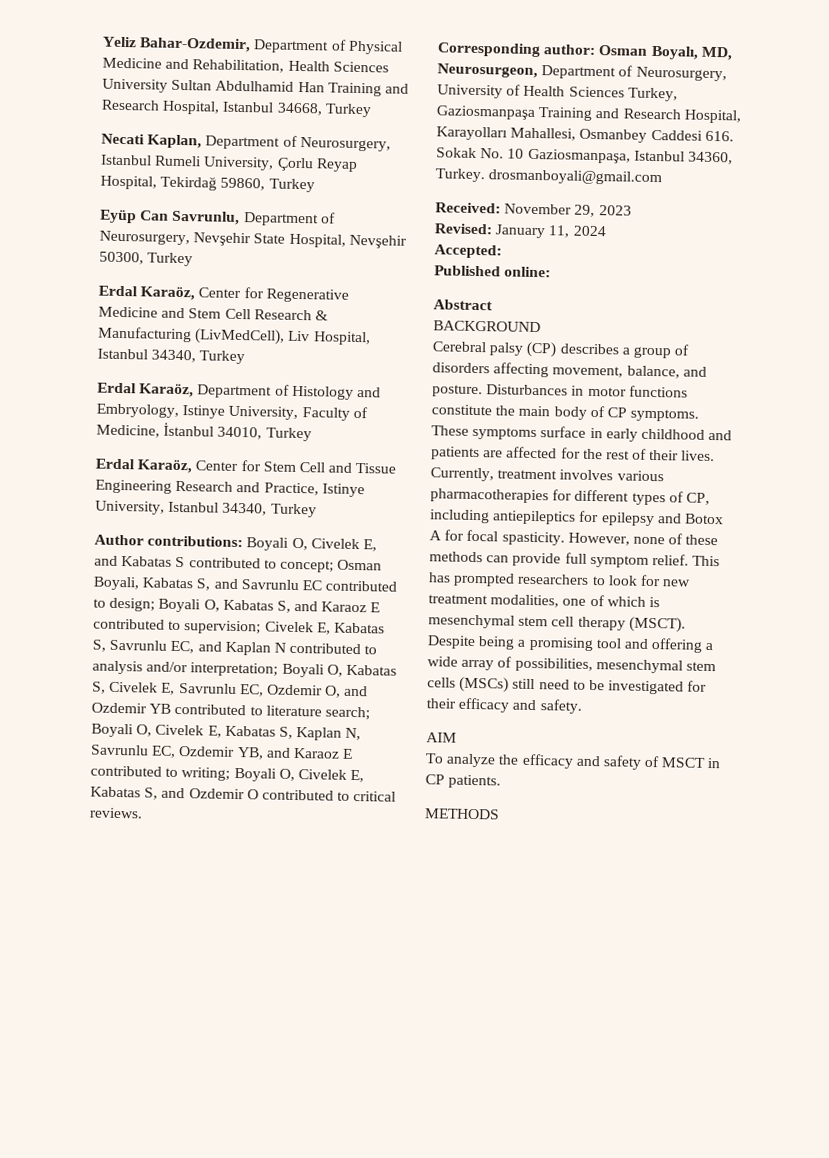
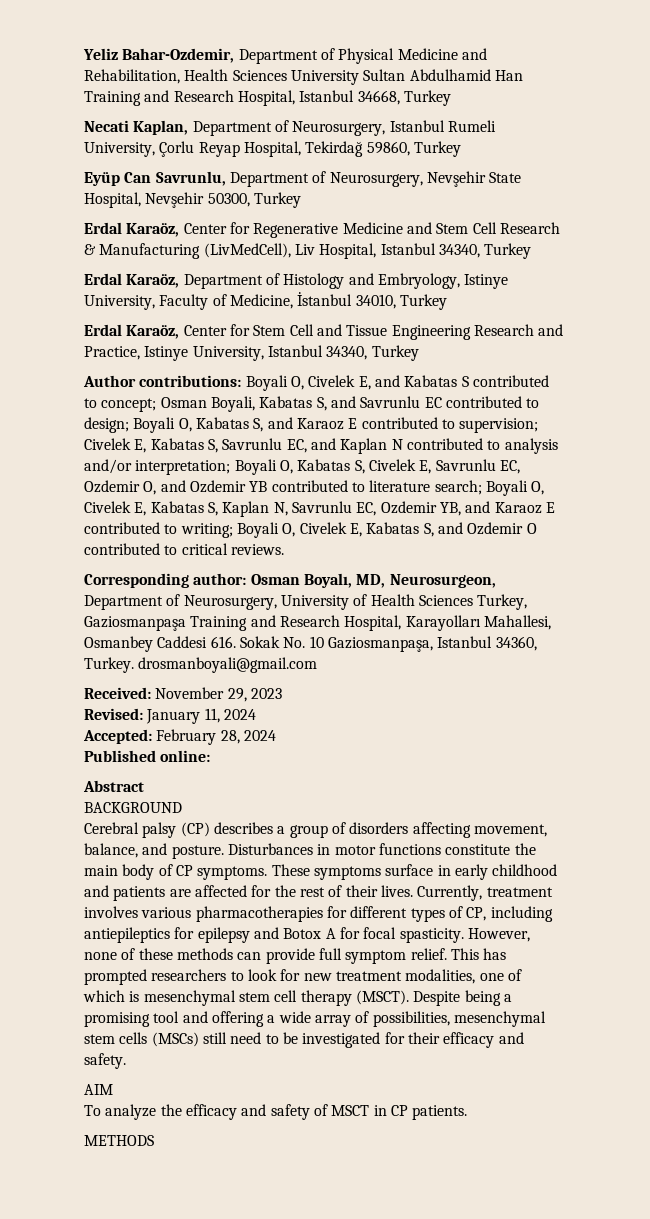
- Accepted:
+ Accepted: February 28, 2024

